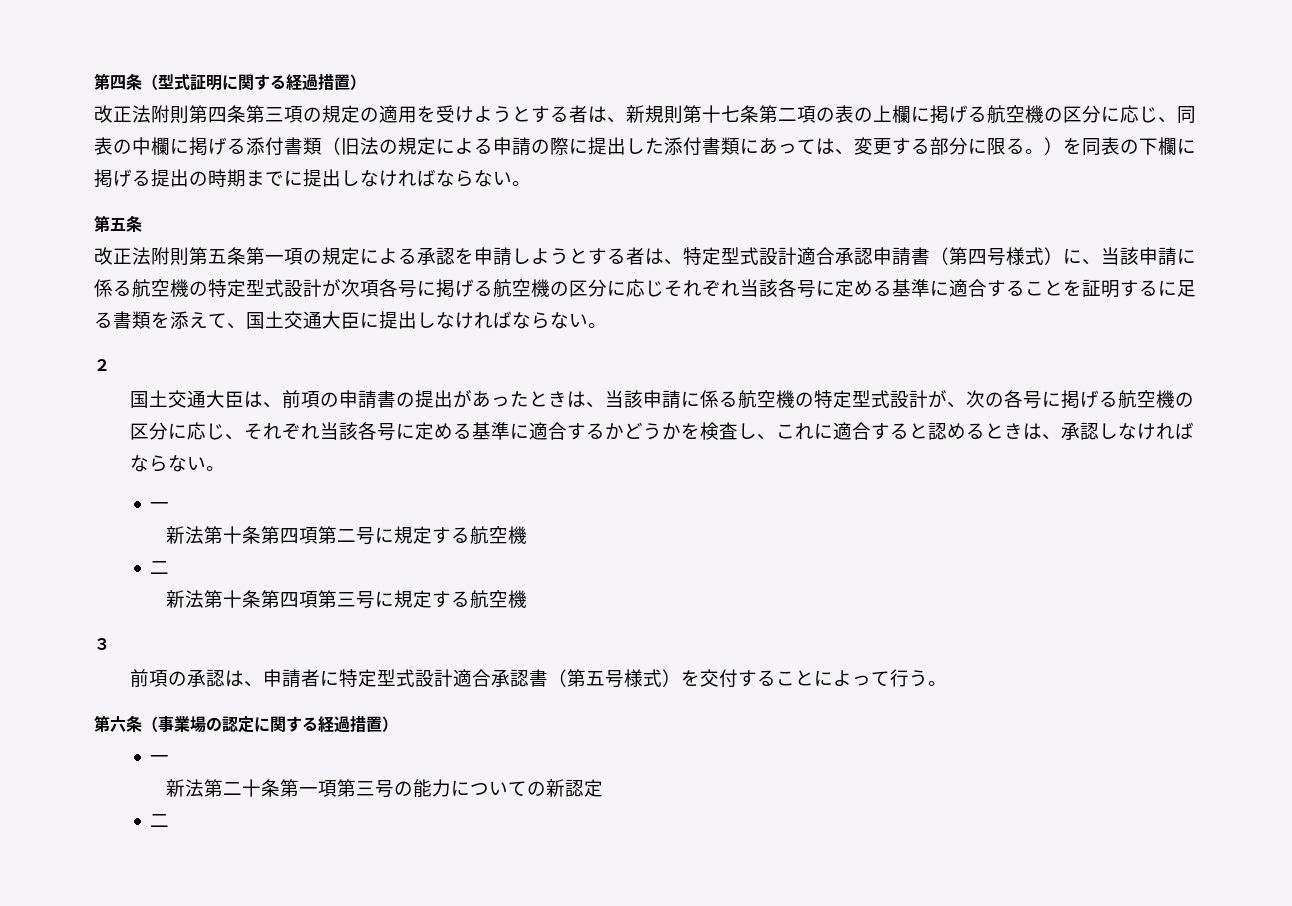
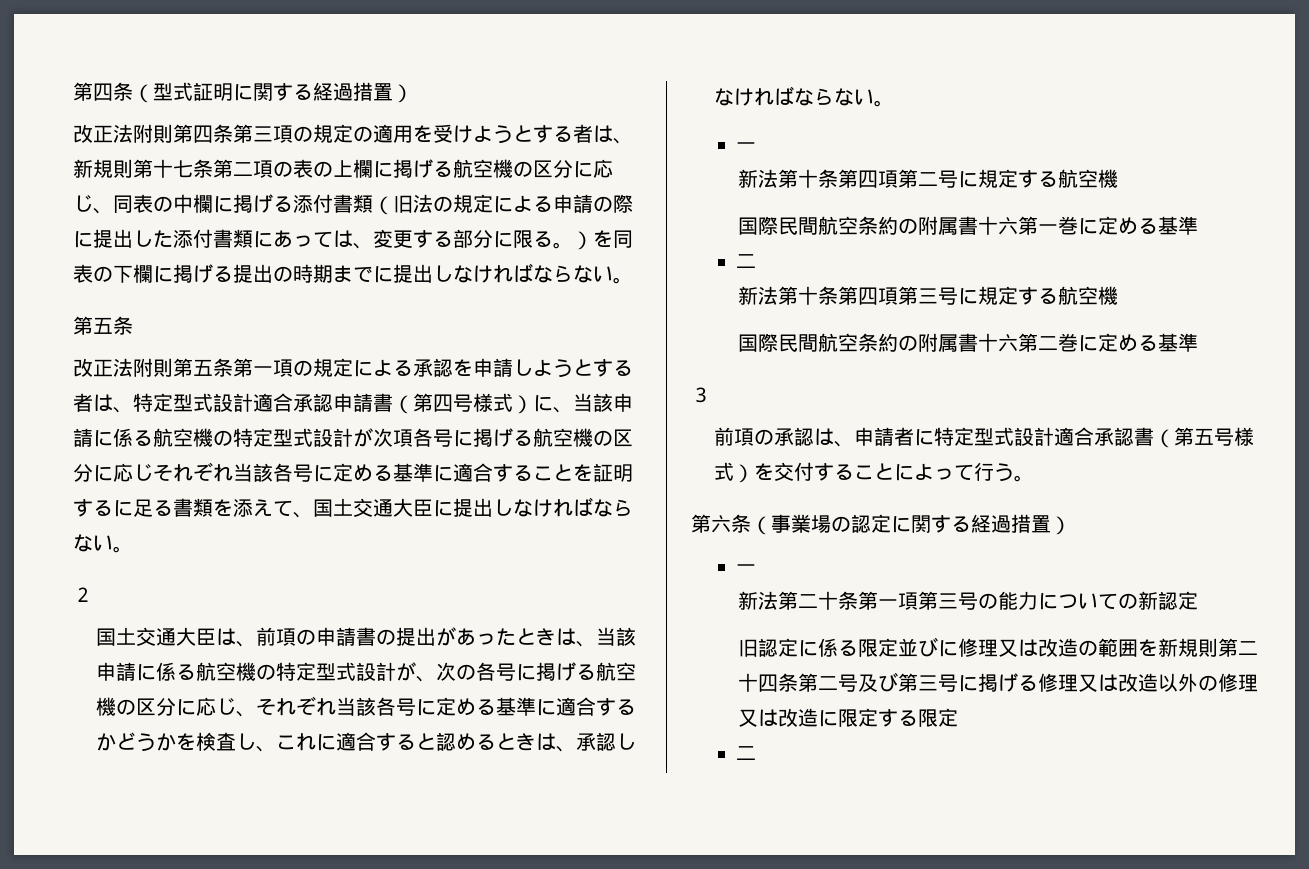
+ 国際民間航空条約の附属書十六第一巻に定める基準
+ 国際民間航空条約の附属書十六第二巻に定める基準
+ 旧認定に係る限定並びに修理又は改造の範囲を新規則第二十四条第二号及び第三号に掲げる修理又は改造以外の修理又は改造に限定する限定

